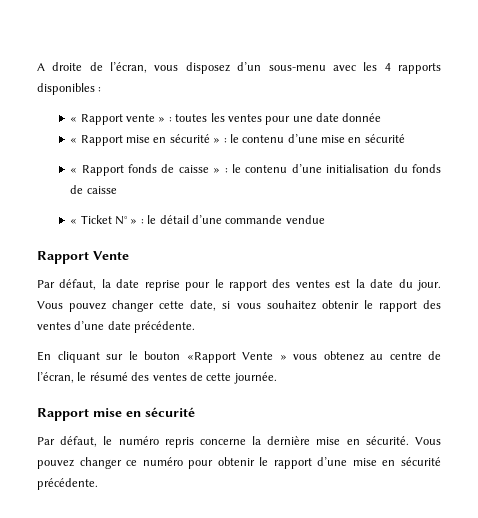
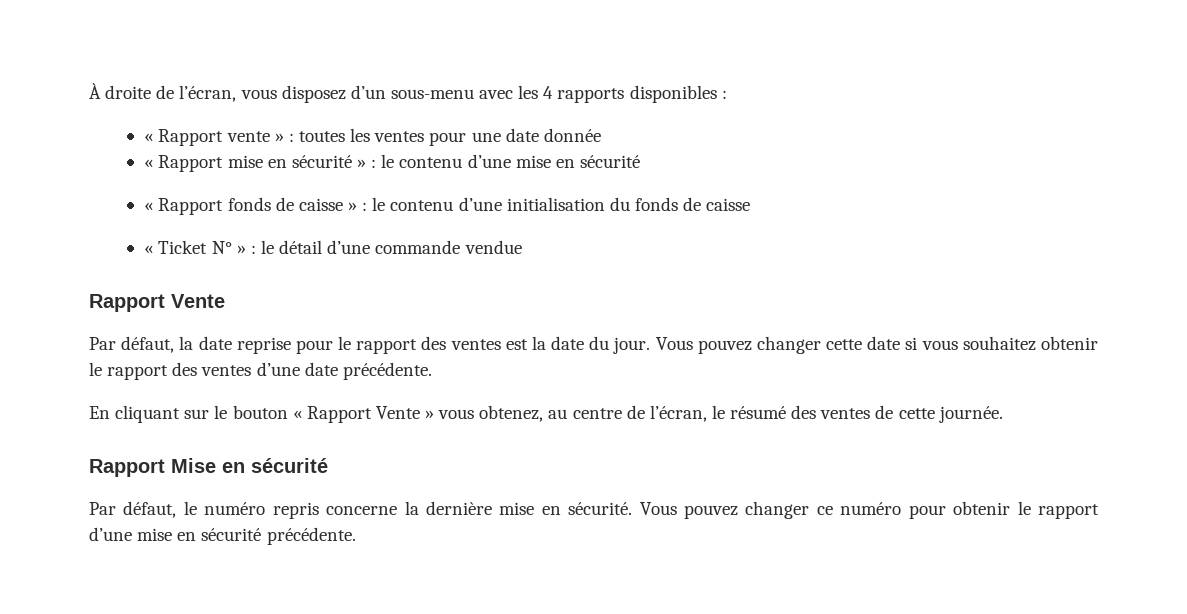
- A droite de l’écran, vous disposez d’un sous-menu avec les 4 rapports disponibles :
+ À droite de l’écran, vous disposez d’un sous-menu avec les 4 rapports disponibles :
- Vous pouvez changer cette date, si vous souhaitez obtenir le rapport des ventes d’une date précédente.
+ Vous pouvez changer cette date si vous souhaitez obtenir le rapport des ventes d’une date précédente.
- En cliquant sur le bouton «Rapport Vente » vous obtenez au centre de l’écran, le résumé des ventes de cette journée.
- Rapport mise en sécurité
+ En cliquant sur le bouton « Rapport Vente » vous obtenez, au centre de l’écran, le résumé des ventes de cette journée.
+ Rapport Mise en sécurité

